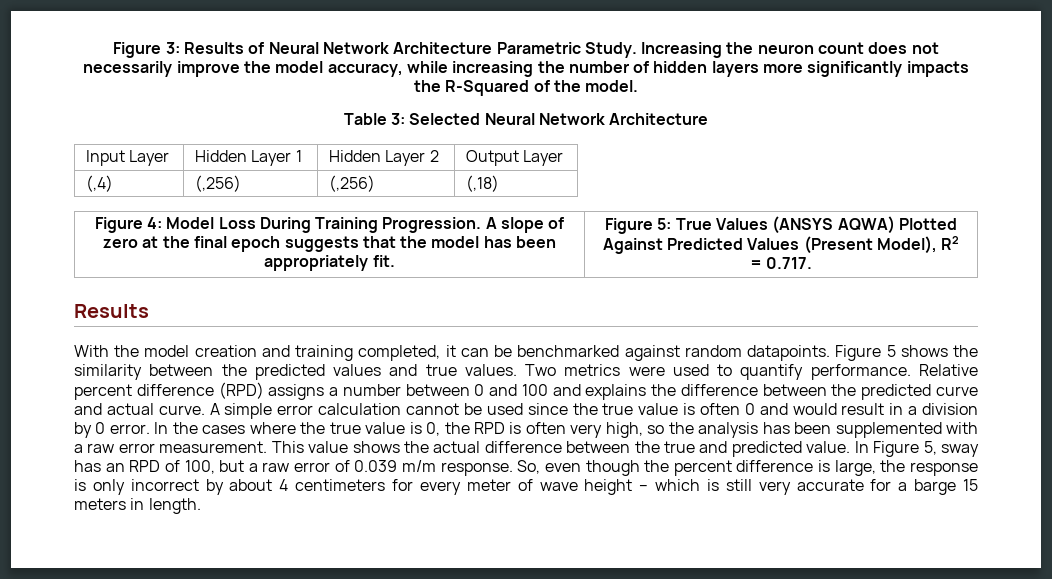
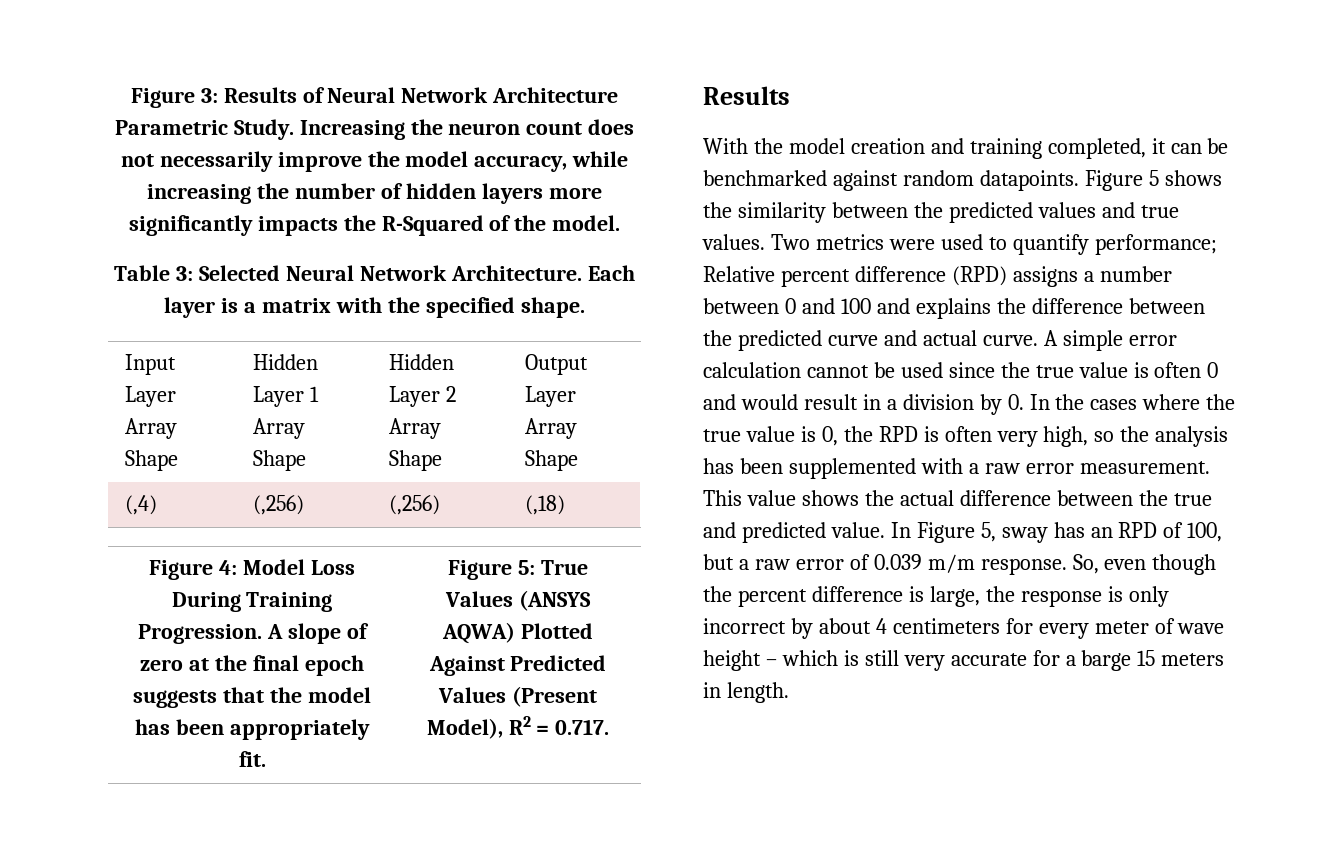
- Table 3: Selected Neural Network Architecture
+ Table 3: Selected Neural Network Architecture. Each layer is a matrix with the specified shape.
- Input Layer | Hidden Layer 1 | Hidden Layer 2 | Output Layer
+ Input Layer Array Shape | Hidden Layer 1 Array Shape | Hidden Layer 2 Array Shape | Output Layer Array Shape
- Two metrics were used to quantify performance. Relative percent difference (RPD) assigns a number between 0 and 100 and explains the difference between the predicted curve and actual curve.
+ Two metrics were used to quantify performance; Relative percent difference (RPD) assigns a number between 0 and 100 and explains the difference between the predicted curve and actual curve.
- A simple error calculation cannot be used since the true value is often 0 and would result in a division by 0 error. In the cases where the true value is 0, the RPD is often very high, so the analysis has been supplemented with a raw error measurement.
+ A simple error calculation cannot be used since the true value is often 0 and would result in a division by 0. In the cases where the true value is 0, the RPD is often very high, so the analysis has been supplemented with a raw error measurement.

